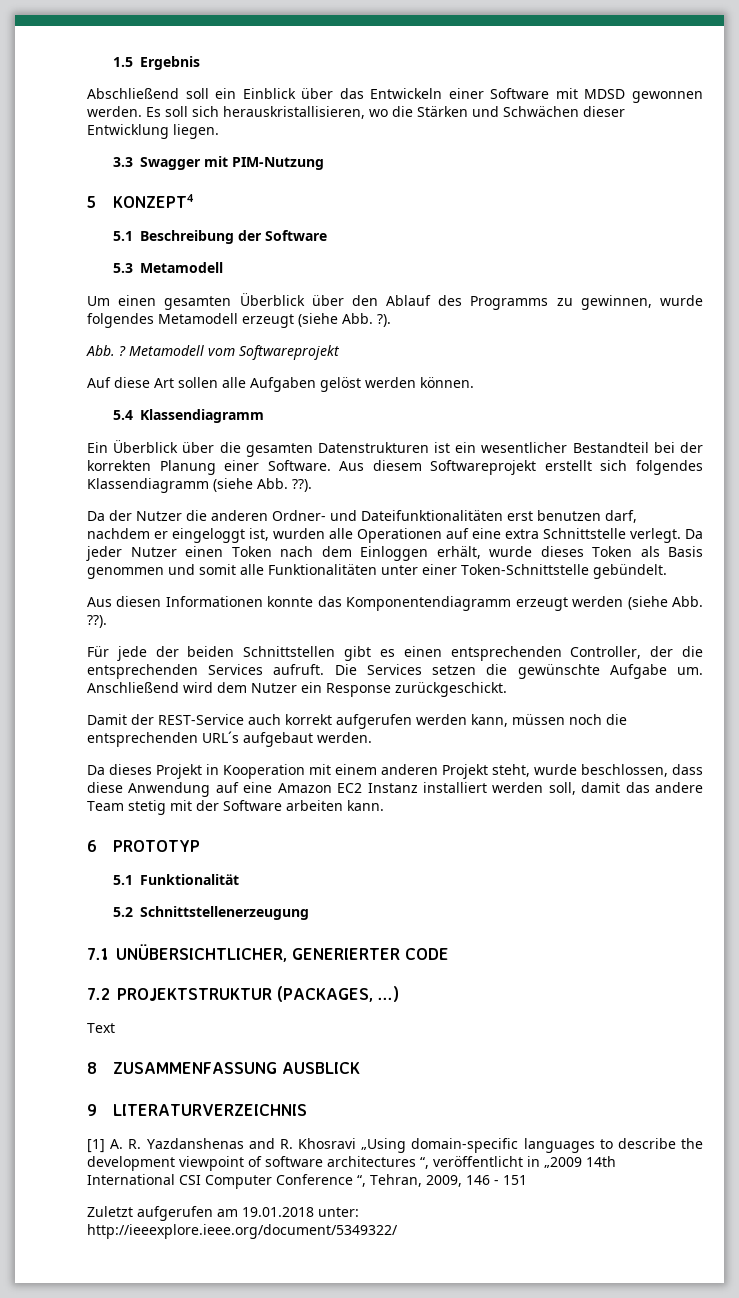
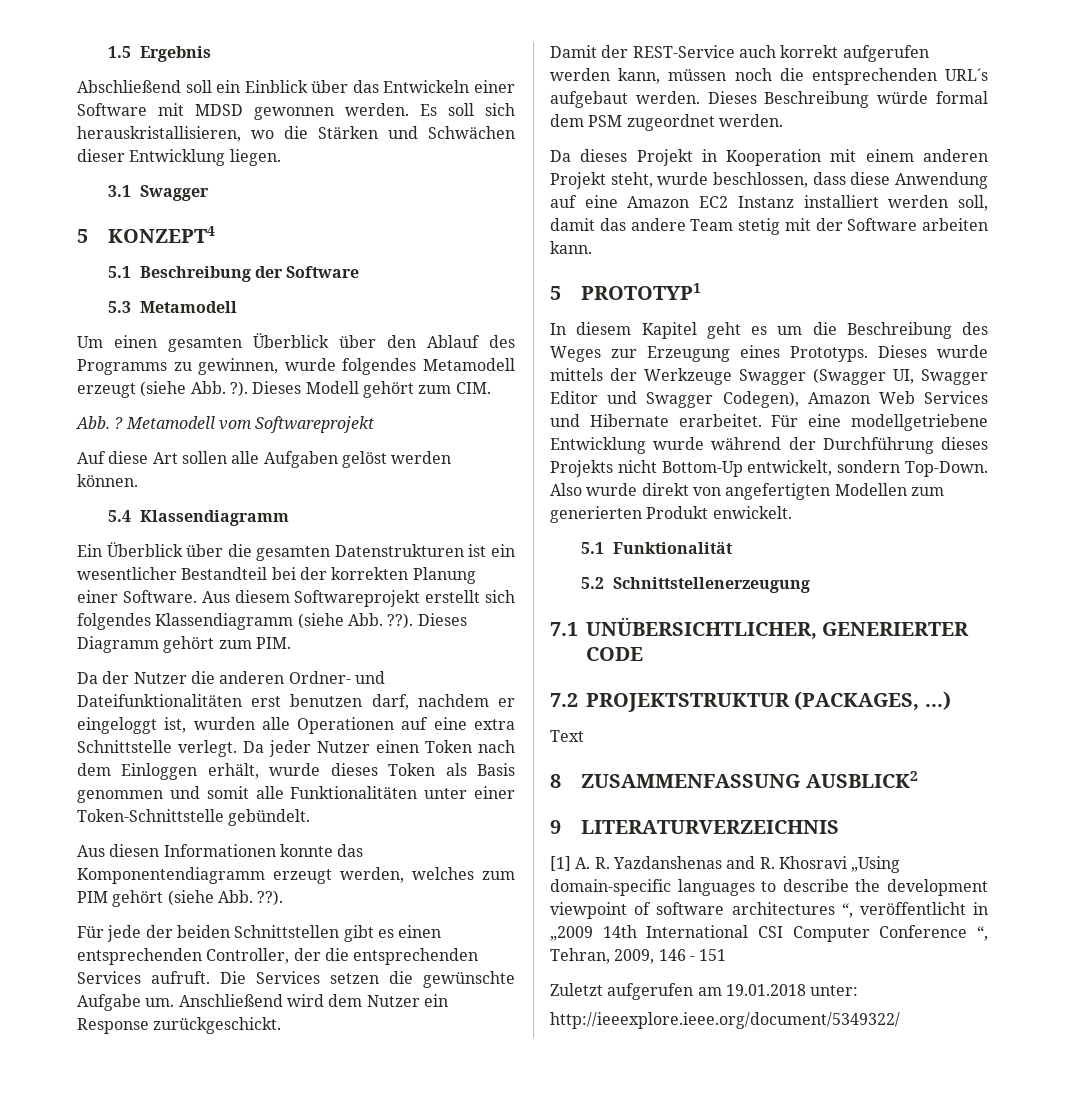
- 3.3 Swagger mit PIM-Nutzung
+ 3.1 Swagger
+ Dieses Modell gehört zum CIM.
+ Dieses Diagramm gehört zum PIM.
- Aus diesen Informationen konnte das Komponentendiagramm erzeugt werden (siehe Abb. ??).
+ Aus diesen Informationen konnte das Komponentendiagramm erzeugt werden, welches zum PIM gehört (siehe Abb. ??).
+ Dieses Beschreibung würde formal dem PSM zugeordnet werden.
- 6 PROTOTYP
+ 5 PROTOTYP1
+ In diesem Kapitel geht es um die Beschreibung des Weges zur Erzeugung eines Prototyps. Dieses wurde mittels der Werkzeuge Swagger (Swagger UI, Swagger Editor und Swagger Codegen), Amazon Web Services und Hibernate erarbeitet. Für eine modellgetriebene Entwicklung wurde während der Durchführung dieses Projekts nicht Bottom-Up entwickelt, sondern Top-Down. Also wurde direkt von angefertigten Modellen zum generierten Produkt enwickelt.
- 8 ZUSAMMENFASSUNG AUSBLICK
+ 8 ZUSAMMENFASSUNG AUSBLICK2

